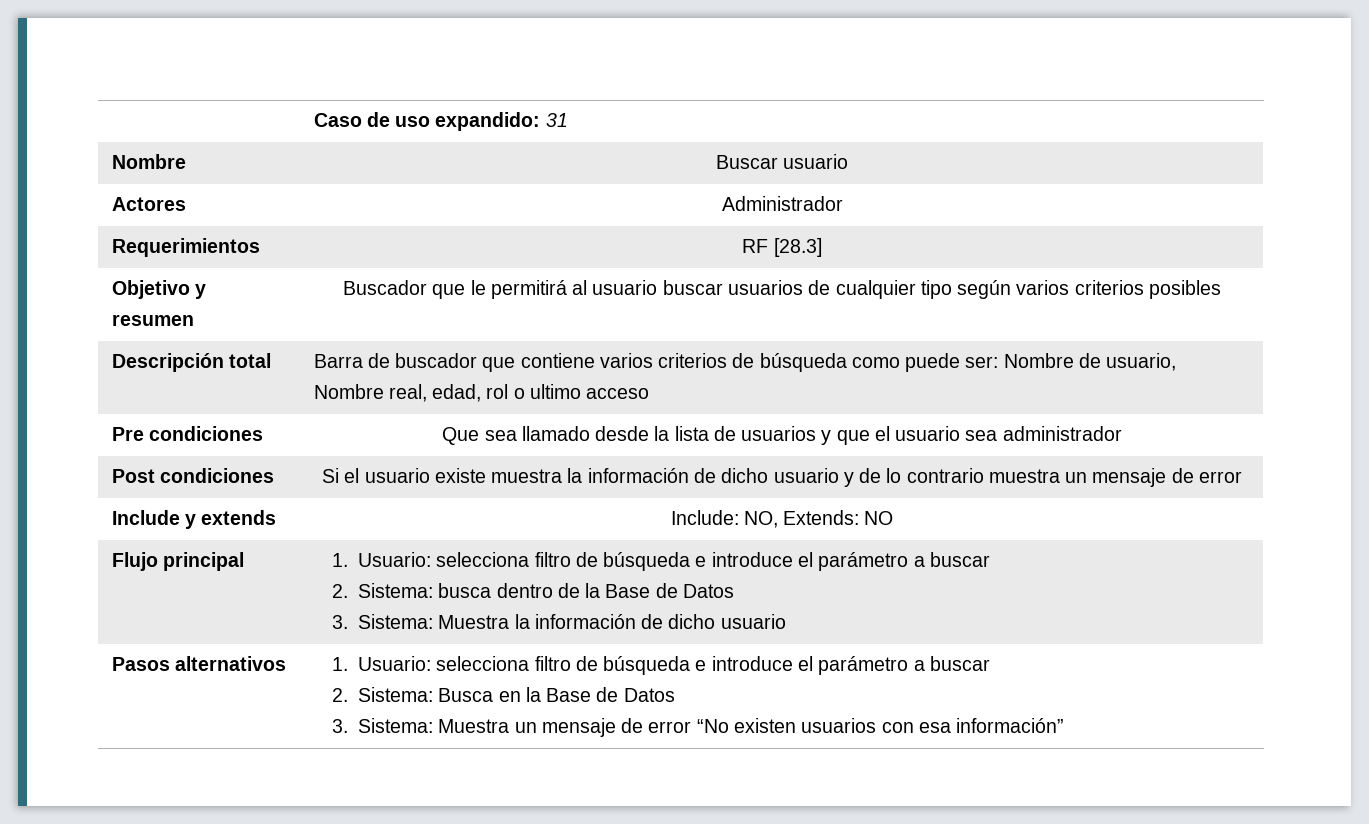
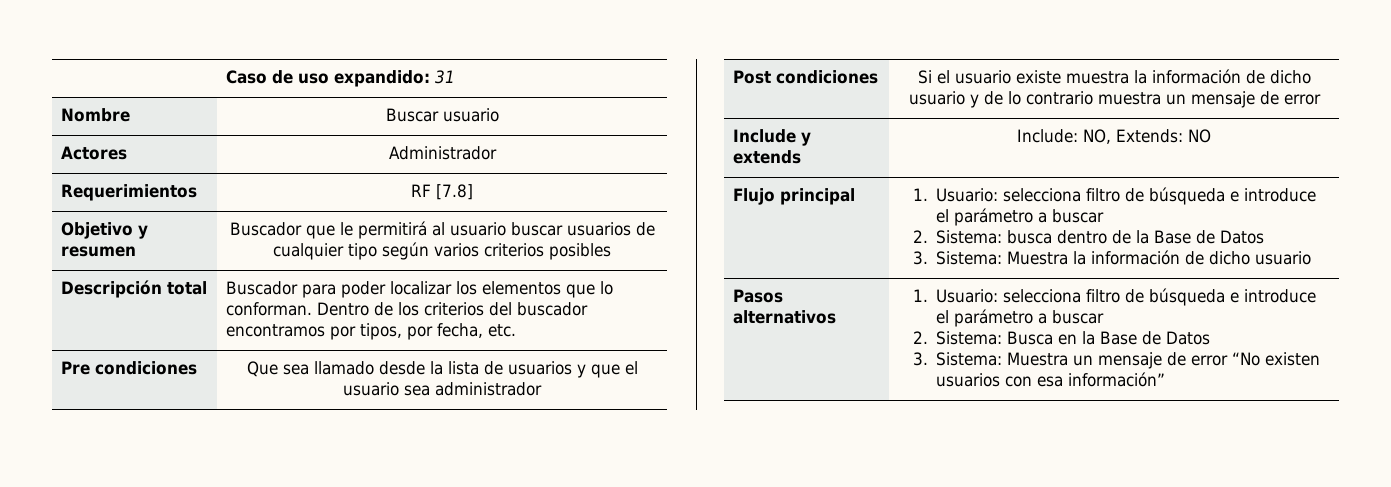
- Requerimientos | RF [28.3]
+ Requerimientos | RF [7.8]
- Descripción total | Barra de buscador que contiene varios criterios de búsqueda como puede ser: Nombre de usuario, Nombre real, edad, rol o ultimo acceso
+ Descripción total | Buscador para poder localizar los elementos que lo conforman. Dentro de los criterios del buscador encontramos por tipos, por fecha, etc.

